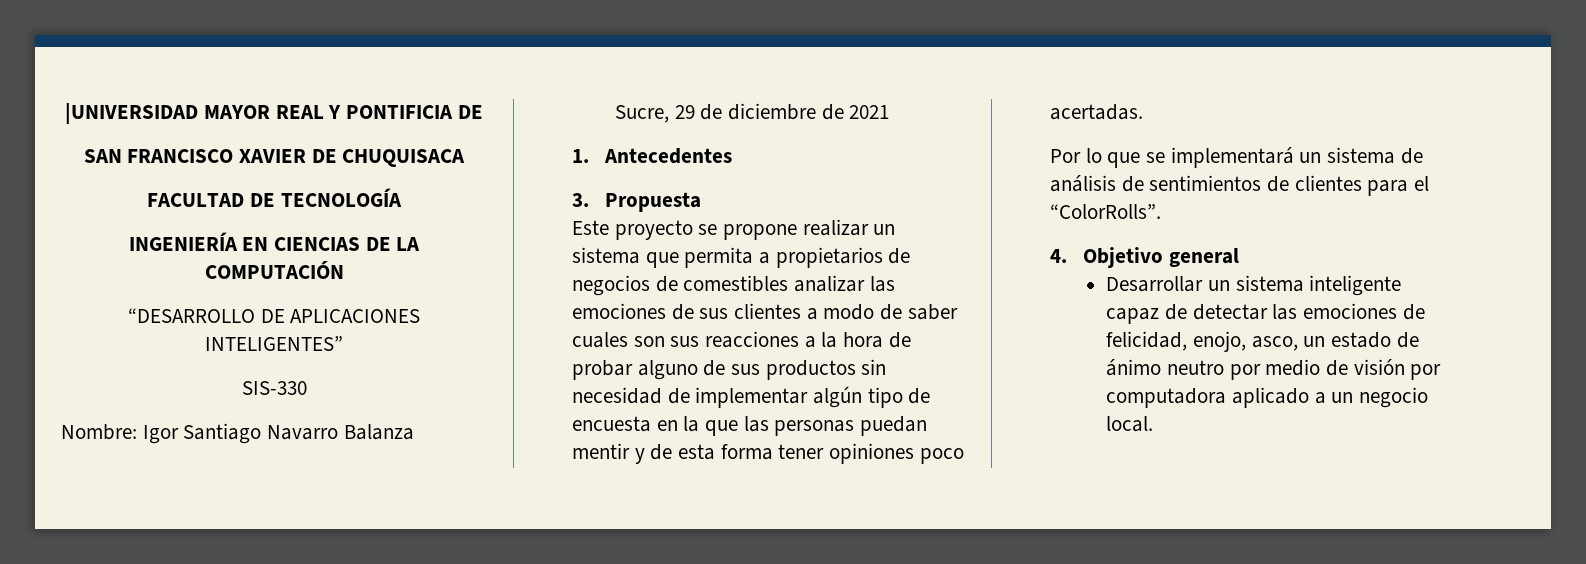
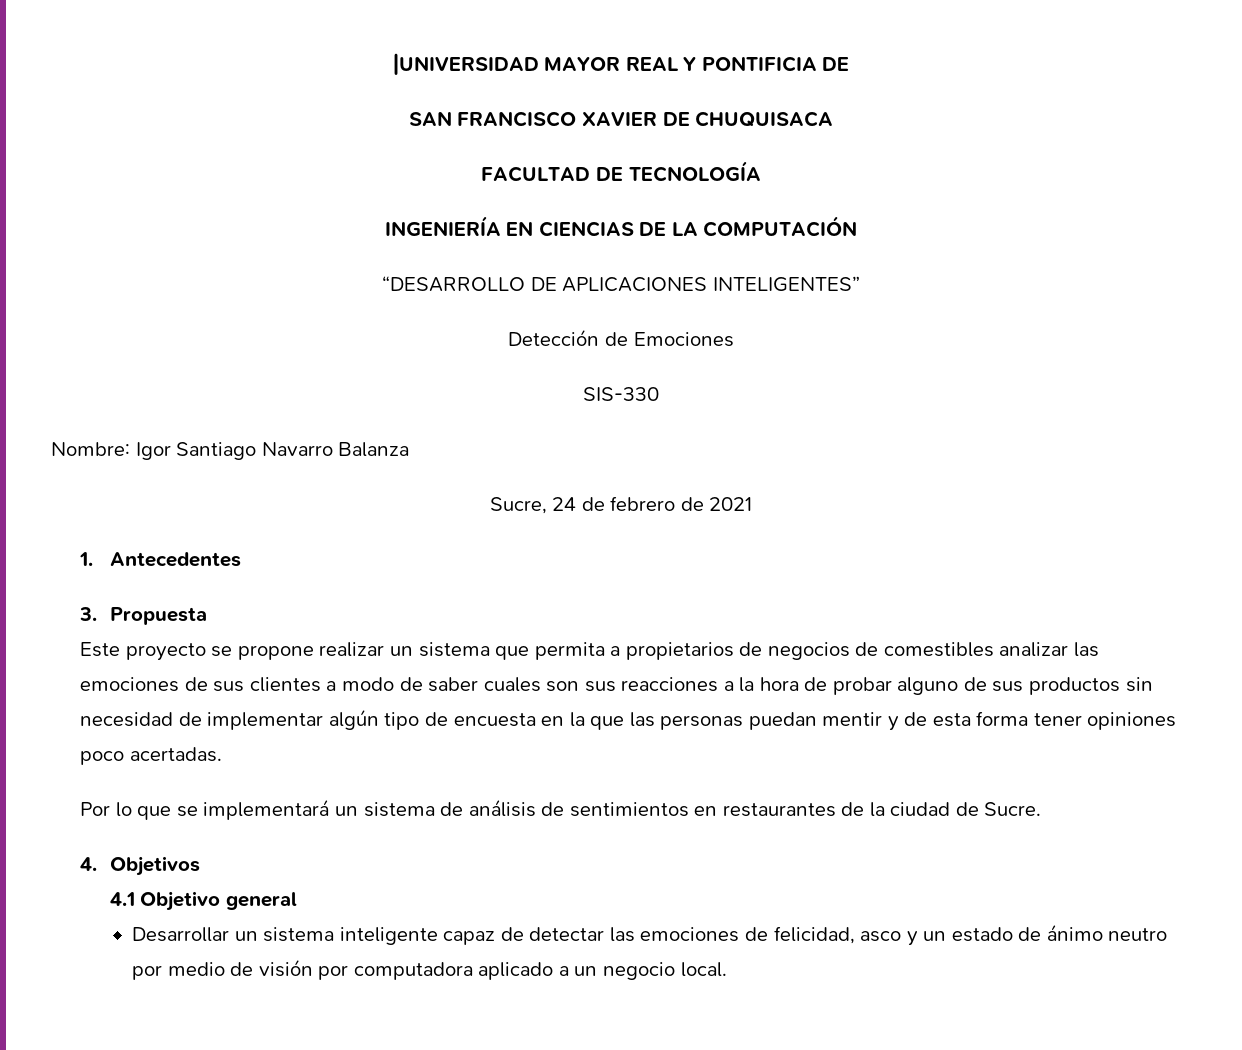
+ Detección de Emociones
- Sucre, 29 de diciembre de 2021
+ Sucre, 24 de febrero de 2021
- Por lo que se implementará un sistema de análisis de sentimientos de clientes para el “ColorRolls”.
+ Por lo que se implementará un sistema de análisis de sentimientos en restaurantes de la ciudad de Sucre.
- 4. Objetivo general
+ 4. Objetivos
+ 4.1 Objetivo general
- Desarrollar un sistema inteligente capaz de detectar las emociones de felicidad, enojo, asco, un estado de ánimo neutro por medio de visión por computadora aplicado a un negocio local.
+ Desarrollar un sistema inteligente capaz de detectar las emociones de felicidad, asco y un estado de ánimo neutro por medio de visión por computadora aplicado a un negocio local.

